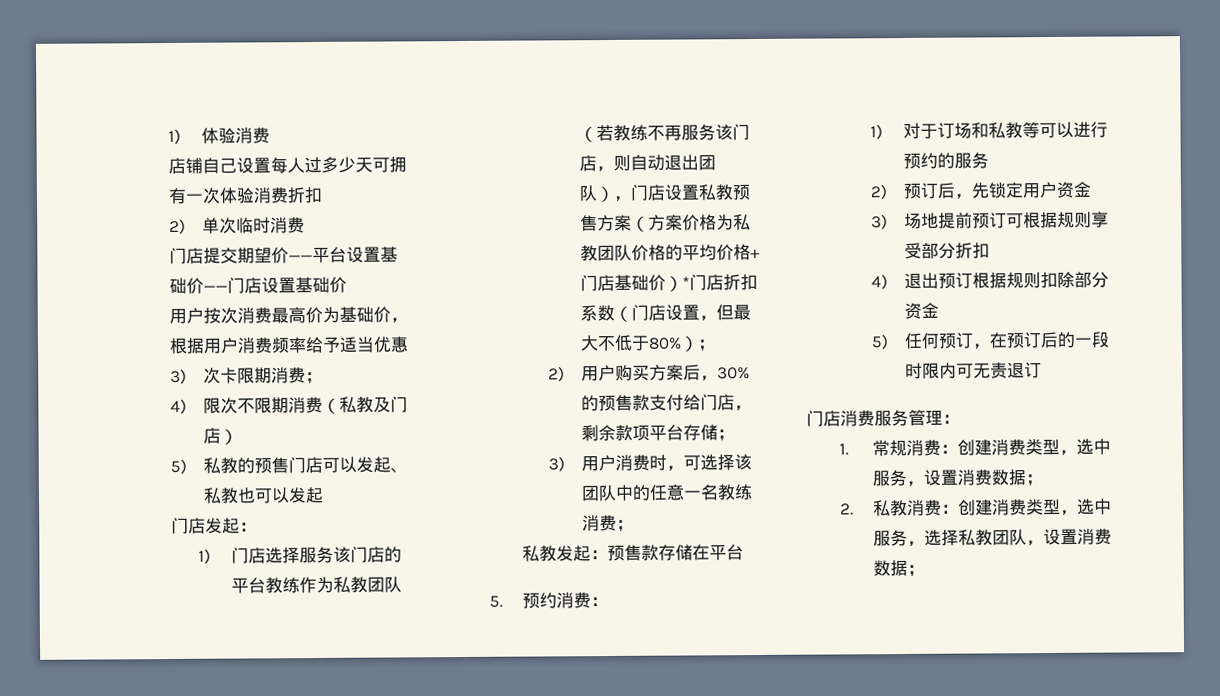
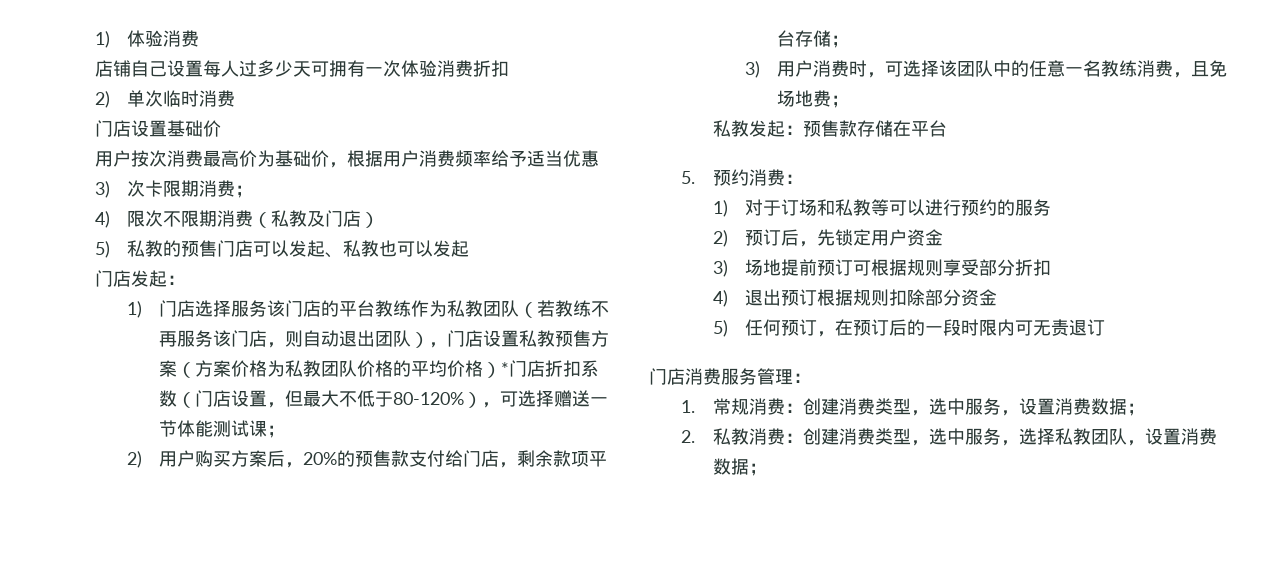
- 门店提交期望价——平台设置基础价——门店设置基础价
+ 门店设置基础价
- 1)门店选择服务该门店的平台教练作为私教团队（若教练不再服务该门店，则自动退出团队），门店设置私教预售方案（方案价格为私教团队价格的平均价格+门店基础价）*门店折扣系数（门店设置，但最大不低于80%）；
+ 1)门店选择服务该门店的平台教练作为私教团队（若教练不再服务该门店，则自动退出团队），门店设置私教预售方案（方案价格为私教团队价格的平均价格）*门店折扣系数（门店设置，但最大不低于80-120%），可选择赠送一节体能测试课；
- 2)用户购买方案后，30%的预售款支付给门店，剩余款项平台存储；
+ 2)用户购买方案后，20%的预售款支付给门店，剩余款项平台存储；
- 3)用户消费时，可选择该团队中的任意一名教练消费；
+ 3)用户消费时，可选择该团队中的任意一名教练消费，且免场地费；

